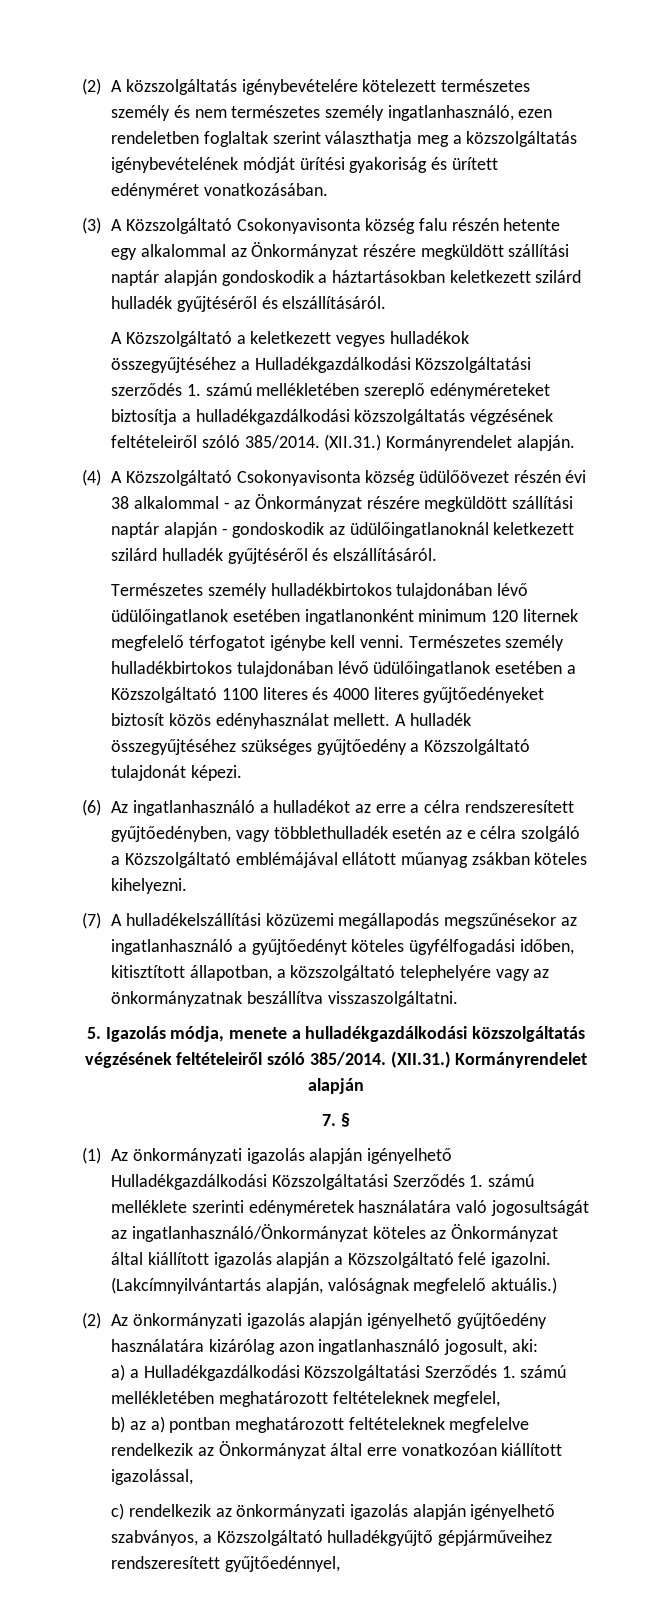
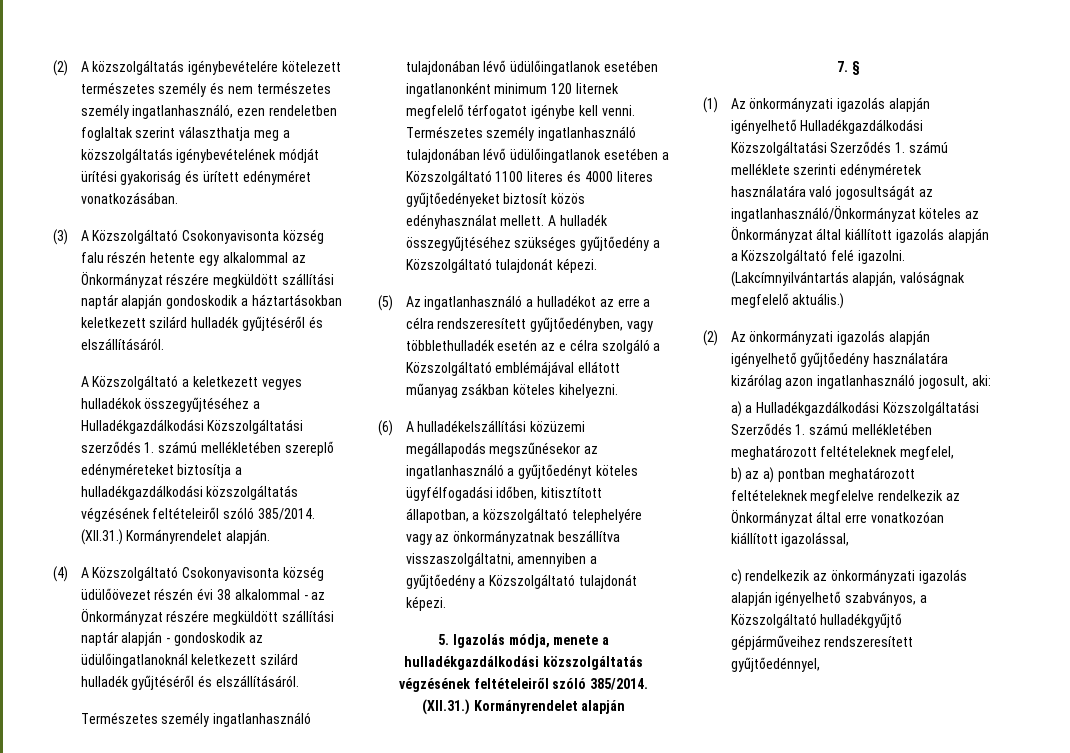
- Természetes személy hulladékbirtokos tulajdonában lévő üdülőingatlanok esetében ingatlanonként minimum 120 liternek megfelelő térfogatot igénybe kell venni.
+ Természetes személy ingatlanhasználó tulajdonában lévő üdülőingatlanok esetében ingatlanonként minimum 120 liternek megfelelő térfogatot igénybe kell venni.
- Természetes személy hulladékbirtokos tulajdonában lévő üdülőingatlanok esetében a Közszolgáltató 1100 literes és 4000 literes gyűjtőedényeket biztosít közös edényhasználat mellett.
+ Természetes személy ingatlanhasználó tulajdonában lévő üdülőingatlanok esetében a Közszolgáltató 1100 literes és 4000 literes gyűjtőedényeket biztosít közös edényhasználat mellett.
- (6) Az ingatlanhasználó a hulladékot az erre a célra rendszeresített gyűjtőedényben, vagy többlethulladék esetén az e célra szolgáló a Közszolgáltató emblémájával ellátott műanyag zsákban köteles kihelyezni.
+ (5) Az ingatlanhasználó a hulladékot az erre a célra rendszeresített gyűjtőedényben, vagy többlethulladék esetén az e célra szolgáló a Közszolgáltató emblémájával ellátott műanyag zsákban köteles kihelyezni.
- (7) A hulladékelszállítási közüzemi megállapodás megszűnésekor az ingatlanhasználó a gyűjtőedényt köteles ügyfélfogadási időben, kitisztított állapotban, a közszolgáltató telephelyére vagy az önkormányzatnak beszállítva visszaszolgáltatni.
+ (6) A hulladékelszállítási közüzemi megállapodás megszűnésekor az ingatlanhasználó a gyűjtőedényt köteles ügyfélfogadási időben, kitisztított állapotban, a közszolgáltató telephelyére vagy az önkormányzatnak beszállítva visszaszolgáltatni, amennyiben a gyűjtőedény a Közszolgáltató tulajdonát képezi.

